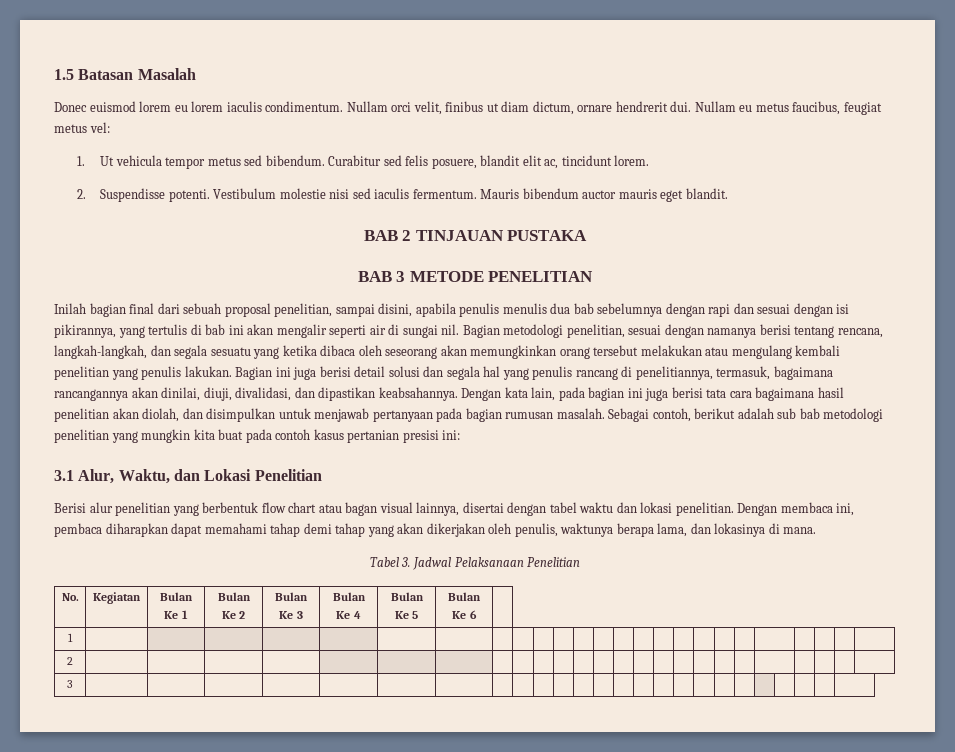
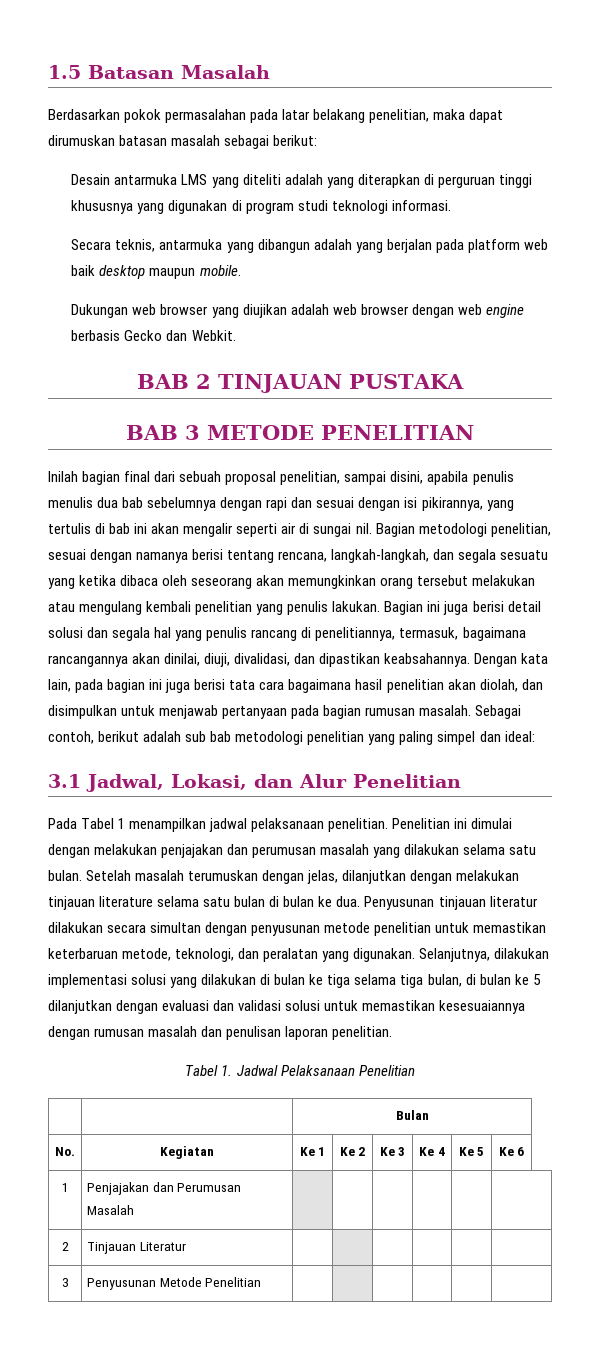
- Donec euismod lorem eu lorem iaculis condimentum. Nullam orci velit, finibus ut diam dictum, ornare hendrerit dui. Nullam eu metus faucibus, feugiat metus vel:
- 1. Ut vehicula tempor metus sed bibendum. Curabitur sed felis posuere, blandit elit ac, tincidunt lorem.
- 2. Suspendisse potenti. Vestibulum molestie nisi sed iaculis fermentum. Mauris bibendum auctor mauris eget blandit.
+ Berdasarkan pokok permasalahan pada latar belakang penelitian, maka dapat dirumuskan batasan masalah sebagai berikut:
+ Desain antarmuka LMS yang diteliti adalah yang diterapkan di perguruan tinggi khususnya yang digunakan di program studi teknologi informasi.
+ Secara teknis, antarmuka yang dibangun adalah yang berjalan pada platform web baik desktop maupun mobile.
+ Dukungan web browser yang diujikan adalah web browser dengan web engine berbasis Gecko dan Webkit.
- Sebagai contoh, berikut adalah sub bab metodologi penelitian yang mungkin kita buat pada contoh kasus pertanian presisi ini:
- 3.1 Alur, Waktu, dan Lokasi Penelitian
- Berisi alur penelitian yang berbentuk flow chart atau bagan visual lainnya, disertai dengan tabel waktu dan lokasi penelitian. Dengan membaca ini, pembaca diharapkan dapat memahami tahap demi tahap yang akan dikerjakan oleh penulis, waktunya berapa lama, dan lokasinya di mana.
- Tabel 3. Jadwal Pelaksanaan Penelitian
+ Sebagai contoh, berikut adalah sub bab metodologi penelitian yang paling simpel dan ideal:
+ 3.1 Jadwal, Lokasi, dan Alur Penelitian
+ Pada Tabel 1 menampilkan jadwal pelaksanaan penelitian. Penelitian ini dimulai dengan melakukan penjajakan dan perumusan masalah yang dilakukan selama satu bulan. Setelah masalah terumuskan dengan jelas, dilanjutkan dengan melakukan tinjauan literature selama satu bulan di bulan ke dua. Penyusunan tinjauan literatur dilakukan secara simultan dengan penyusunan metode penelitian untuk memastikan keterbaruan metode, teknologi, dan peralatan yang digunakan. Selanjutnya, dilakukan implementasi solusi yang dilakukan di bulan ke tiga selama tiga bulan, di bulan ke 5 dilanjutkan dengan evaluasi dan validasi solusi untuk memastikan kesesuaiannya dengan rumusan masalah dan penulisan laporan penelitian.
+ Tabel 1. Jadwal Pelaksanaan Penelitian
+ | | Bulan
- No. | Kegiatan | Bulan Ke 1 | Bulan Ke 2 | Bulan Ke 3 | Bulan Ke 4 | Bulan Ke 5 | Bulan Ke 6 |
- 1 | | | | | | | | | | | | | | | | | | | | | | | | |
- 2 | | | | | | | | | | | | | | | | | | | | | | | | |
- 3 | | | | | | | | | | | | | | | | | | | | | | | | |
+ No. | Kegiatan | Ke 1 | Ke 2 | Ke 3 | Ke 4 | Ke 5 | Ke 6
+ 1 | Penjajakan dan Perumusan Masalah | | | | | |
+ 2 | Tinjauan Literatur | | | | | |
+ 3 | Penyusunan Metode Penelitian | | | | | |

